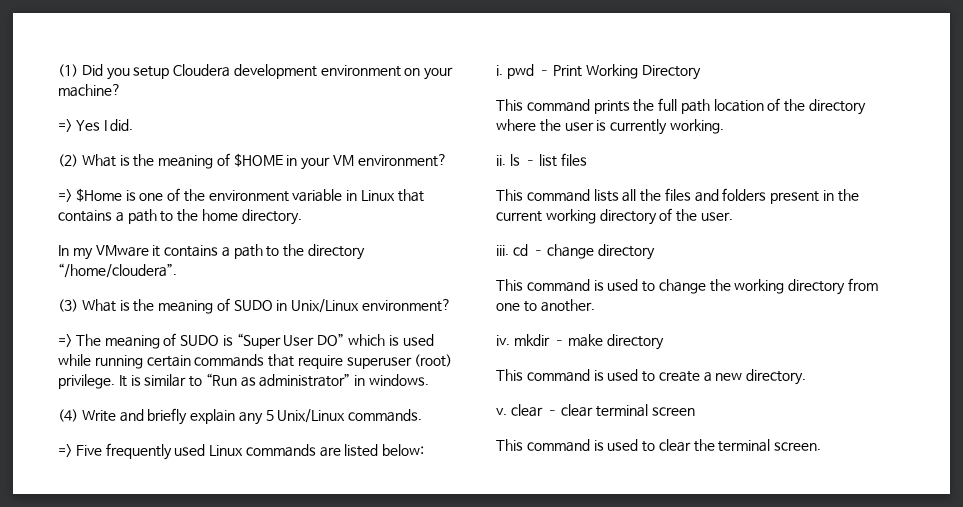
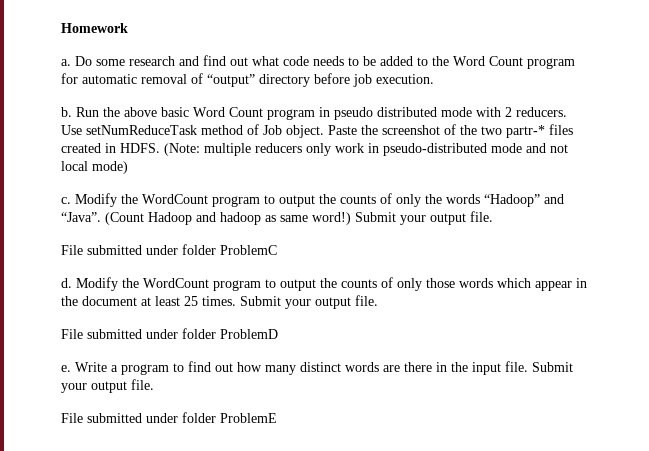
- (1) Did you setup Cloudera development environment on your machine?
- => Yes I did.
- (2) What is the meaning of $HOME in your VM environment?
- => $Home is one of the environment variable in Linux that contains a path to the home directory.
- In my VMware it contains a path to the directory “/home/cloudera”.
- (3) What is the meaning of SUDO in Unix/Linux environment?
- => The meaning of SUDO is “Super User DO” which is used while running certain commands that require superuser (root) privilege. It is similar to “Run as administrator” in windows.
- (4) Write and briefly explain any 5 Unix/Linux commands.
- => Five frequently used Linux commands are listed below:
- i. pwd – Print Working Directory
- This command prints the full path location of the directory where the user is currently working.
- ii. ls – list files
- This command lists all the files and folders present in the current working directory of the user.
- iii. cd – change directory
- This command is used to change the working directory from one to another.
- iv. mkdir – make directory
- This command is used to create a new directory.
- v. clear – clear terminal screen
- This command is used to clear the terminal screen.
+ Homework
+ a. Do some research and find out what code needs to be added to the Word Count program for automatic removal of “output” directory before job execution.
+ b. Run the above basic Word Count program in pseudo distributed mode with 2 reducers. Use setNumReduceTask method of Job object. Paste the screenshot of the two partr-* files created in HDFS. (Note: multiple reducers only work in pseudo-distributed mode and not local mode)
+ c. Modify the WordCount program to output the counts of only the words “Hadoop” and “Java”. (Count Hadoop and hadoop as same word!) Submit your output file.
+ File submitted under folder ProblemC
+ d. Modify the WordCount program to output the counts of only those words which appear in the document at least 25 times. Submit your output file.
+ File submitted under folder ProblemD
+ e. Write a program to find out how many distinct words are there in the input file. Submit your output file.
+ File submitted under folder ProblemE

